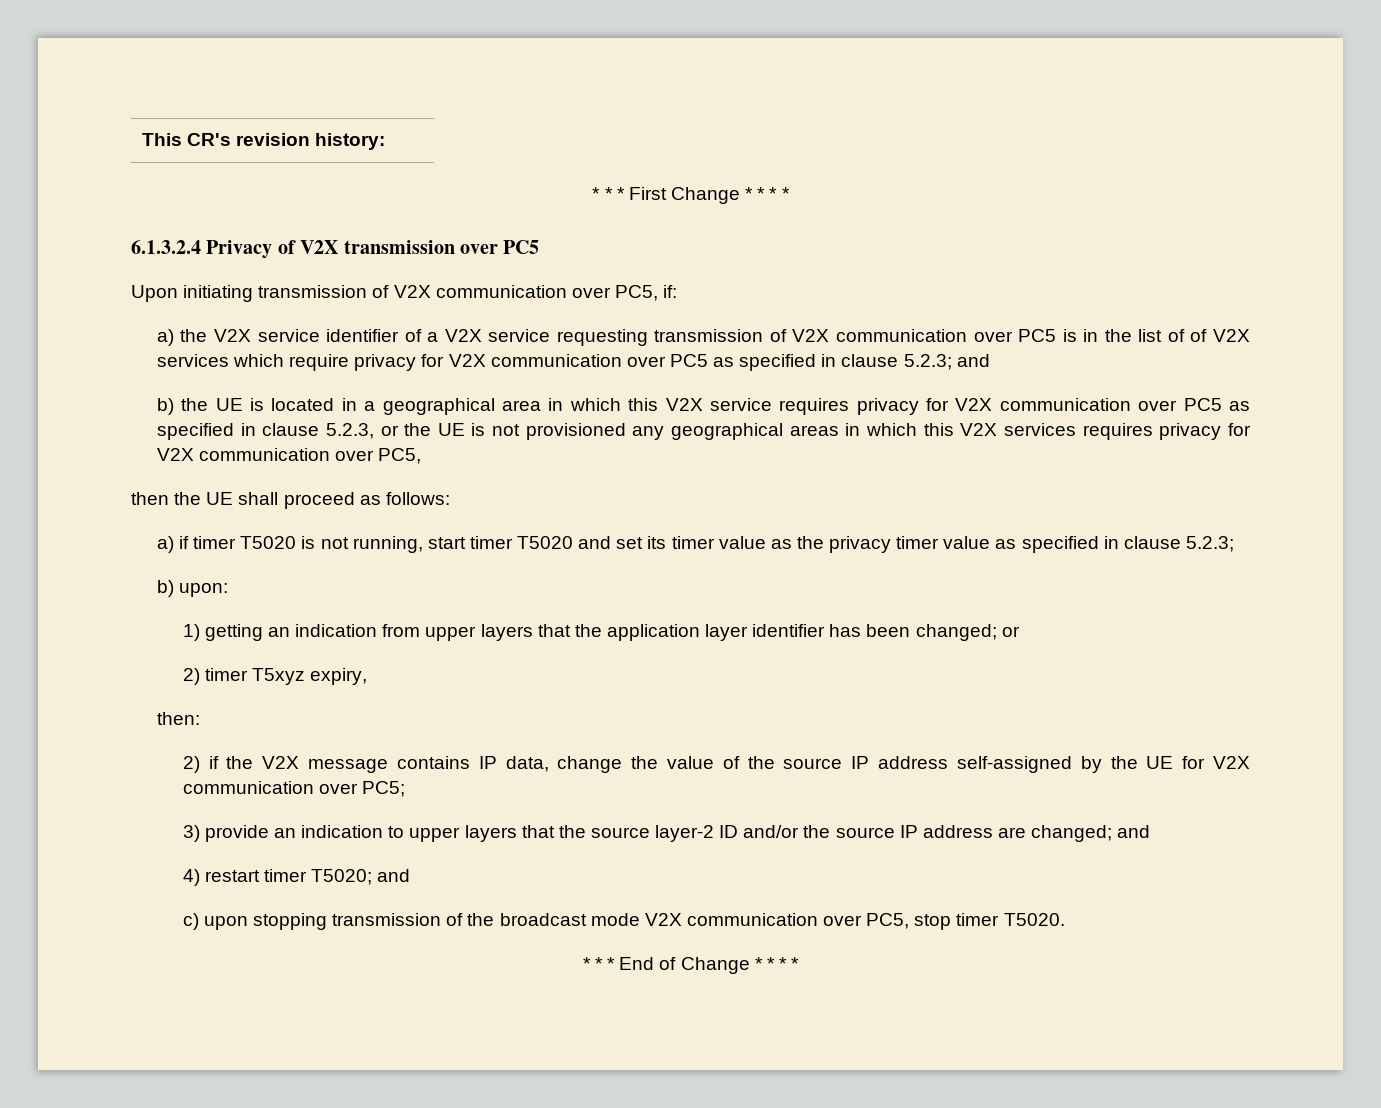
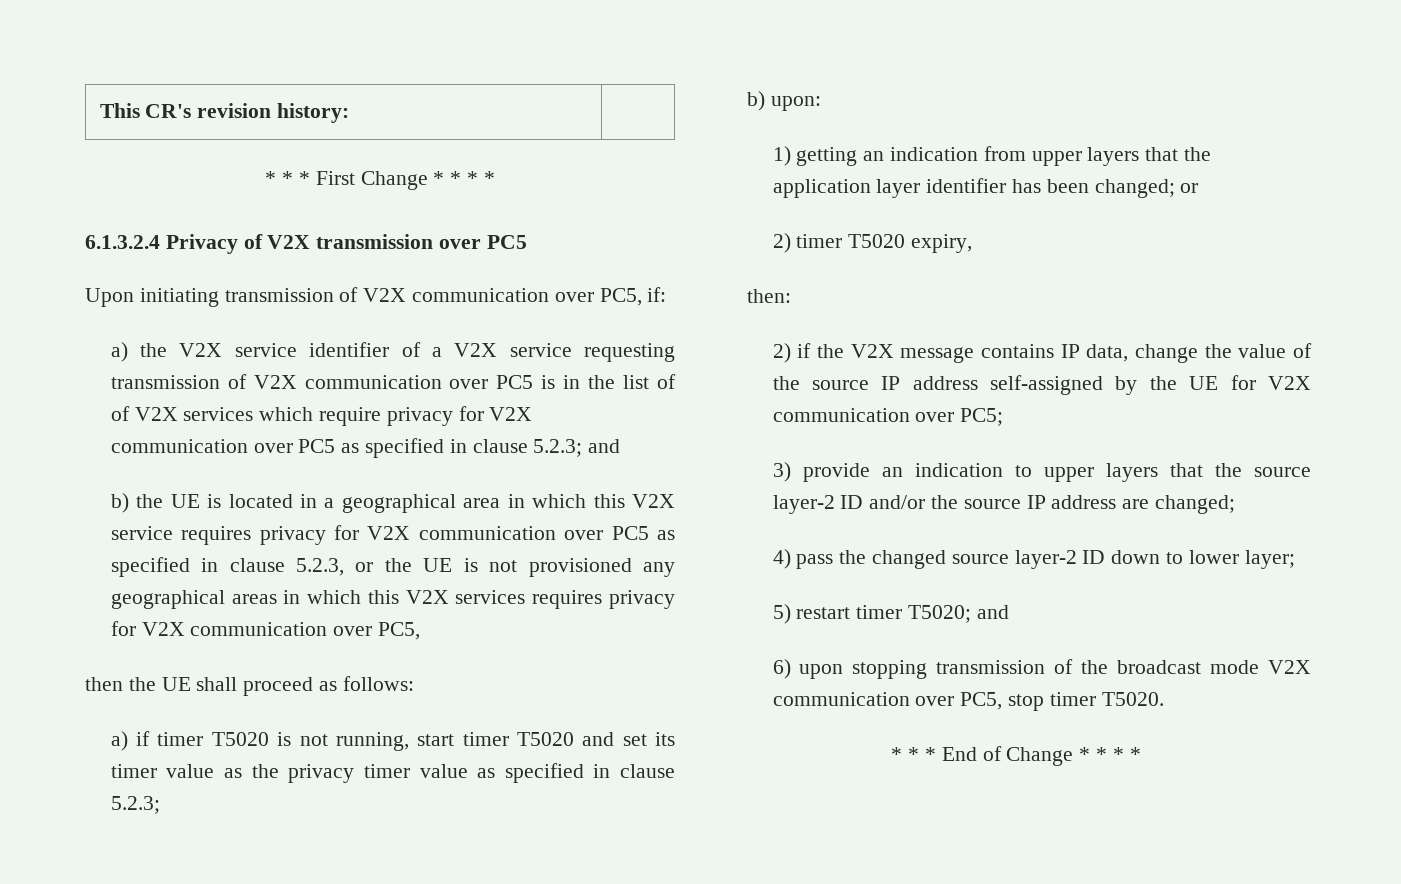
- 2) timer T5xyz expiry,
+ 2) timer T5020 expiry,
- 3) provide an indication to upper layers that the source layer-2 ID and/or the source IP address are changed; and
+ 3) provide an indication to upper layers that the source layer-2 ID and/or the source IP address are changed;
- 4) restart timer T5020; and
+ 4) pass the changed source layer-2 ID down to lower layer;
+ 5) restart timer T5020; and
- c) upon stopping transmission of the broadcast mode V2X communication over PC5, stop timer T5020.
+ 6) upon stopping transmission of the broadcast mode V2X communication over PC5, stop timer T5020.

